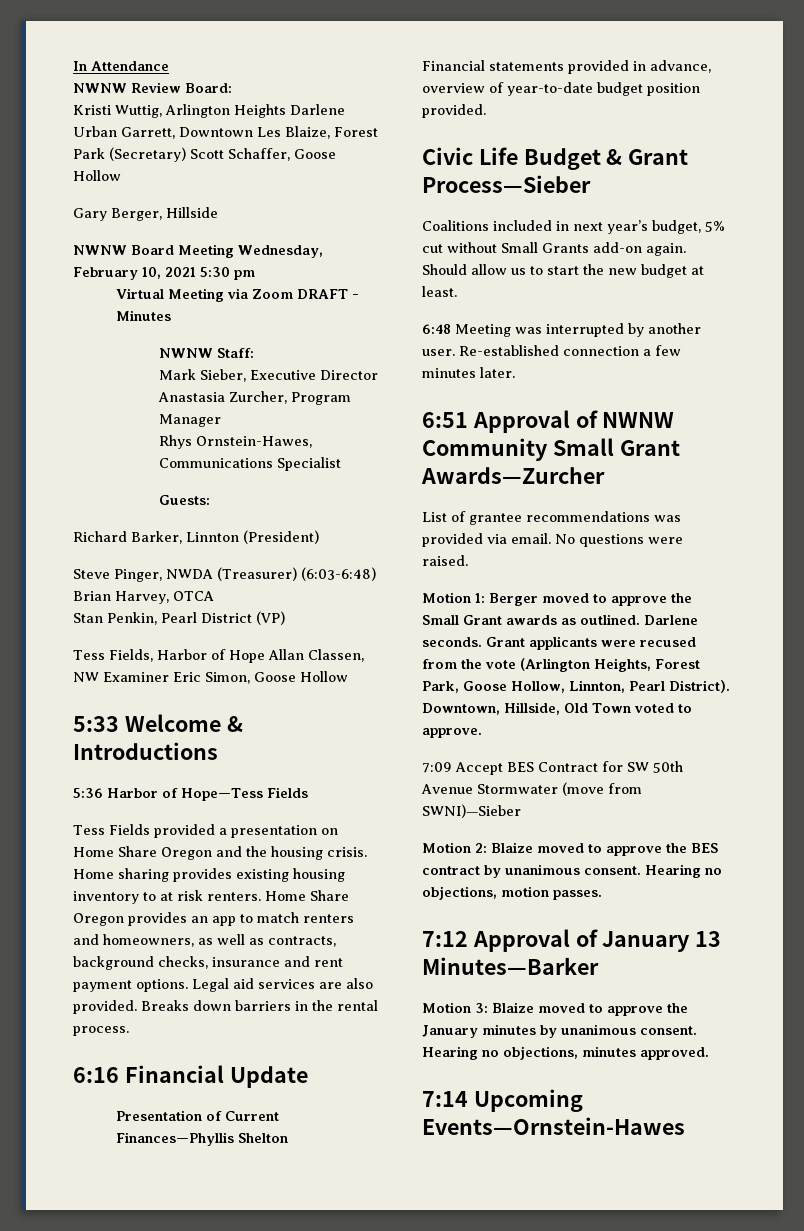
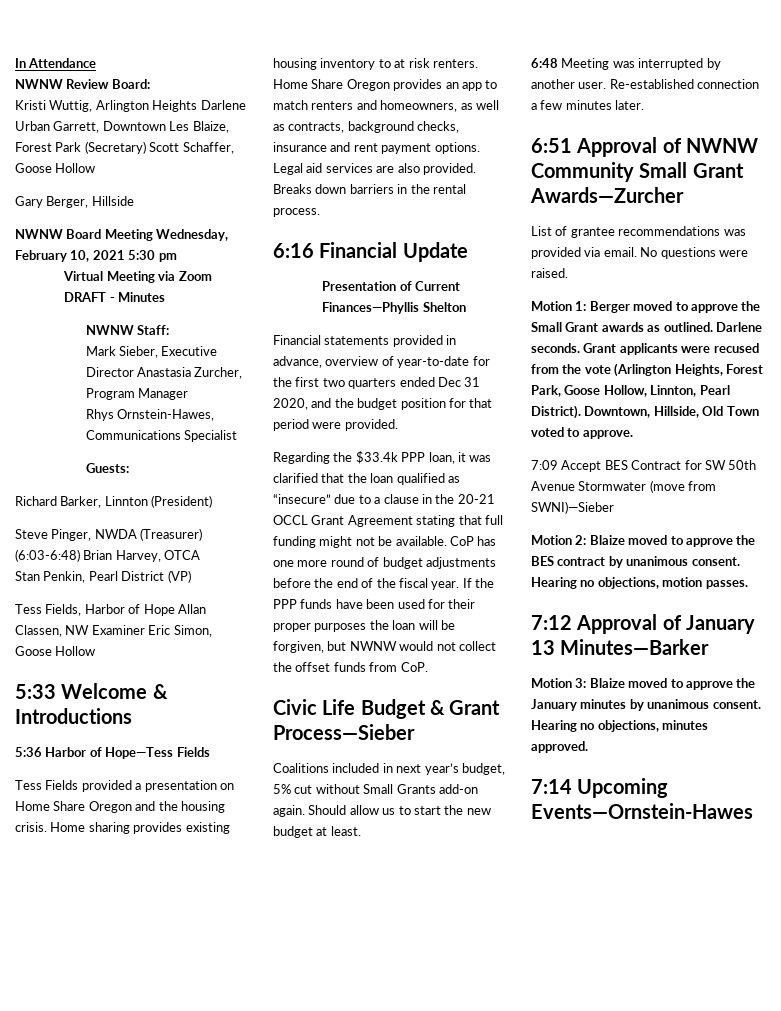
- Financial statements provided in advance, overview of year-to-date budget position provided.
+ Financial statements provided in advance, overview of year-to-date for the first two quarters ended Dec 31 2020, and the budget position for that period were provided.
+ Regarding the $33.4k PPP loan, it was clarified that the loan qualified as “insecure” due to a clause in the 20-21 OCCL Grant Agreement stating that full funding might not be available. CoP has one more round of budget adjustments before the end of the fiscal year. If the PPP funds have been used for their proper purposes the loan will be forgiven, but NWNW would not collect the offset funds from CoP.

